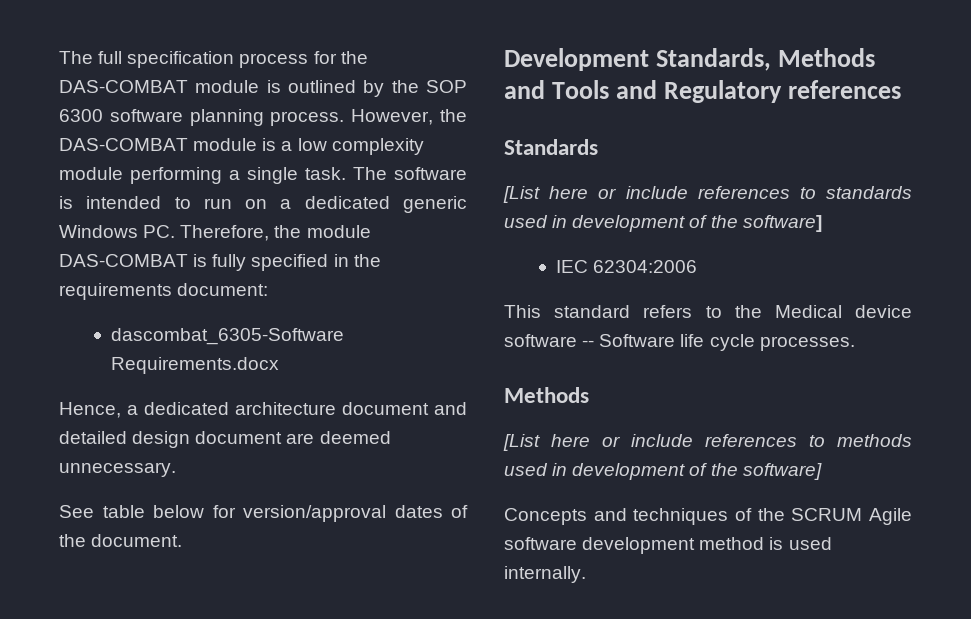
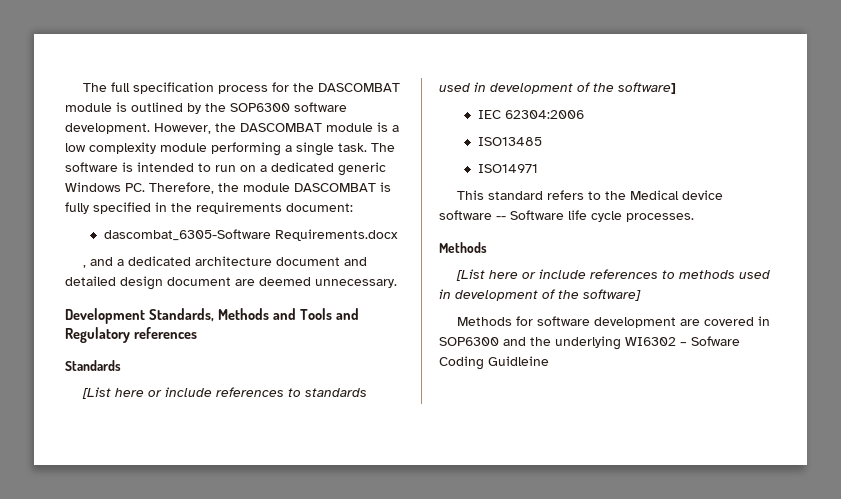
- The full specification process for the DAS-COMBAT module is outlined by the SOP 6300 software planning process.
+ The full specification process for the DASCOMBAT module is outlined by the SOP6300 software development.
- However, the DAS-COMBAT module is a low complexity module performing a single task.
+ However, the DASCOMBAT module is a low complexity module performing a single task.
- The software is intended to run on a dedicated generic Windows PC. Therefore, the module DAS-COMBAT is fully specified in the requirements document:
+ The software is intended to run on a dedicated generic Windows PC. Therefore, the module DASCOMBAT is fully specified in the requirements document:
- Hence, a dedicated architecture document and detailed design document are deemed unnecessary.
+ , and a dedicated architecture document and detailed design document are deemed unnecessary.
- See table below for version/approval dates of the document.
+ ISO13485
+ ISO14971
- Concepts and techniques of the SCRUM Agile software development method is used internally.
+ Methods for software development are covered in SOP6300 and the underlying WI6302 – Sofware Coding Guidleine

